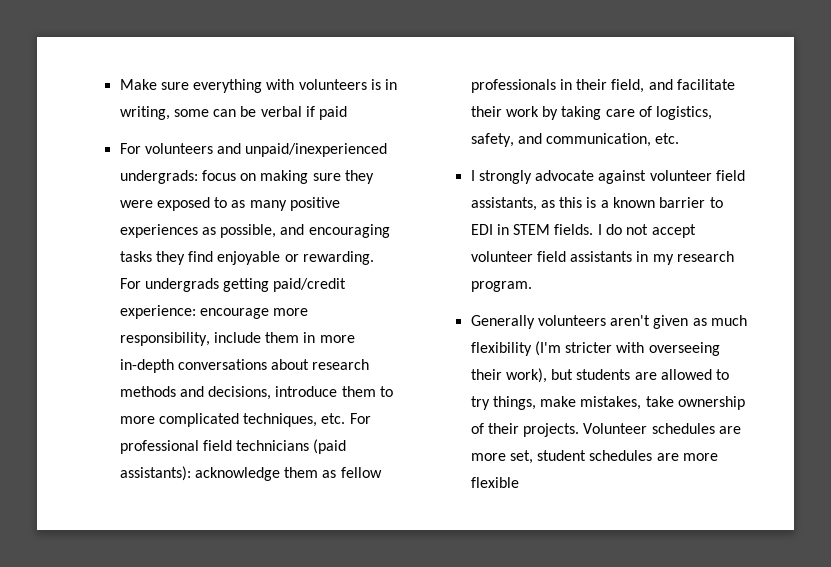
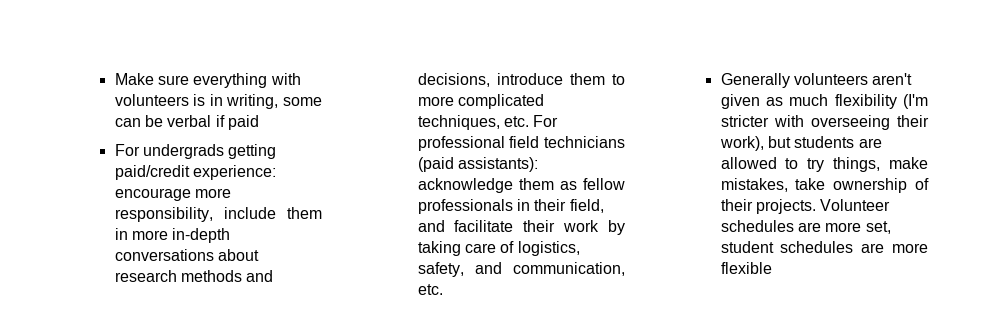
- For volunteers and unpaid/inexperienced undergrads: focus on making sure they were exposed to as many positive experiences as possible, and encouraging tasks they find enjoyable or rewarding. For undergrads getting paid/credit experience: encourage more responsibility, include them in more in-depth conversations about research methods and decisions, introduce them to more complicated techniques, etc. For professional field technicians (paid assistants): acknowledge them as fellow professionals in their field, and facilitate their work by taking care of logistics, safety, and communication, etc.
+ For undergrads getting paid/credit experience: encourage more responsibility, include them in more in-depth conversations about research methods and decisions, introduce them to more complicated techniques, etc. For professional field technicians (paid assistants): acknowledge them as fellow professionals in their field, and facilitate their work by taking care of logistics, safety, and communication, etc.
- I strongly advocate against volunteer field assistants, as this is a known barrier to EDI in STEM fields. I do not accept volunteer field assistants in my research program.

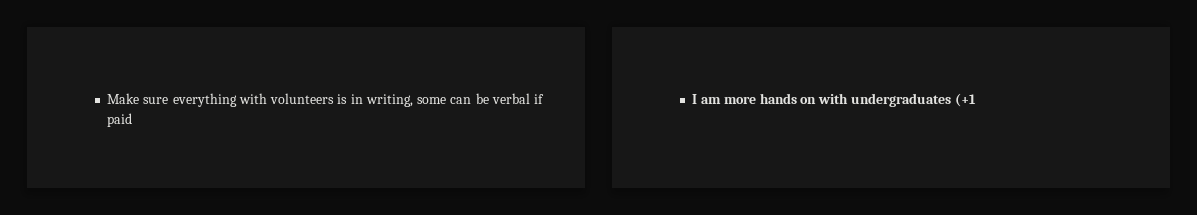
- For undergrads getting paid/credit experience: encourage more responsibility, include them in more in-depth conversations about research methods and decisions, introduce them to more complicated techniques, etc. For professional field technicians (paid assistants): acknowledge them as fellow professionals in their field, and facilitate their work by taking care of logistics, safety, and communication, etc.
- Generally volunteers aren't given as much flexibility (I'm stricter with overseeing their work), but students are allowed to try things, make mistakes, take ownership of their projects. Volunteer schedules are more set, student schedules are more flexible
+ I am more hands on with undergraduates (+1

